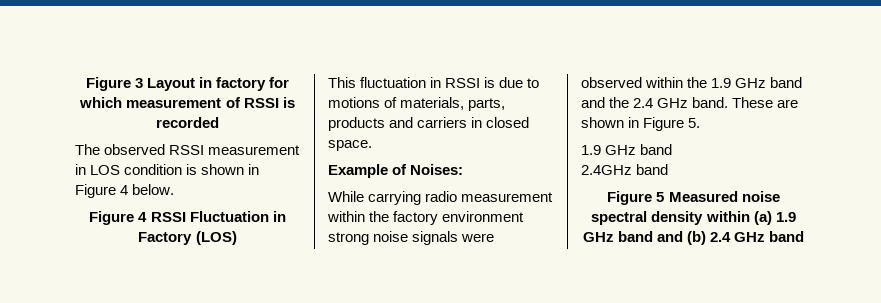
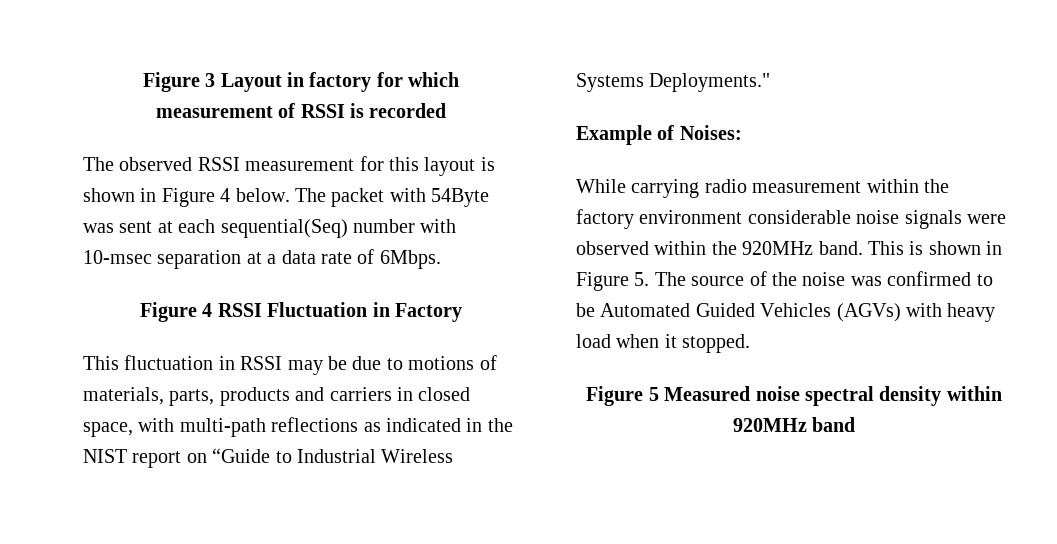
- The observed RSSI measurement in LOS condition is shown in Figure 4 below.
+ The observed RSSI measurement for this layout is shown in Figure 4 below. The packet with 54Byte was sent at each sequential(Seq) number with 10-msec separation at a data rate of 6Mbps.
- Figure 4 RSSI Fluctuation in Factory (LOS)
+ Figure 4 RSSI Fluctuation in Factory
- This fluctuation in RSSI is due to motions of materials, parts, products and carriers in closed space.
+ This fluctuation in RSSI may be due to motions of materials, parts, products and carriers in closed space, with multi-path reflections as indicated in the NIST report on “Guide to Industrial Wireless Systems Deployments."
- While carrying radio measurement within the factory environment strong noise signals were observed within the 1.9 GHz band and the 2.4 GHz band. These are shown in Figure 5.
- 1.9 GHz band
- 2.4GHz band
+ While carrying radio measurement within the factory environment considerable noise signals were observed within the 920MHz band. This is shown in Figure 5. The source of the noise was confirmed to be Automated Guided Vehicles (AGVs) with heavy load when it stopped.
- Figure 5 Measured noise spectral density within (a) 1.9 GHz band and (b) 2.4 GHz band
+ Figure 5 Measured noise spectral density within 920MHz band

